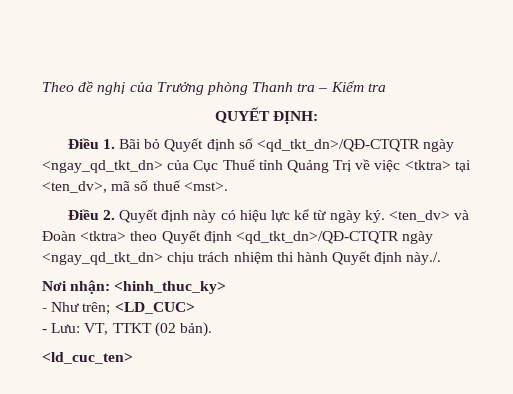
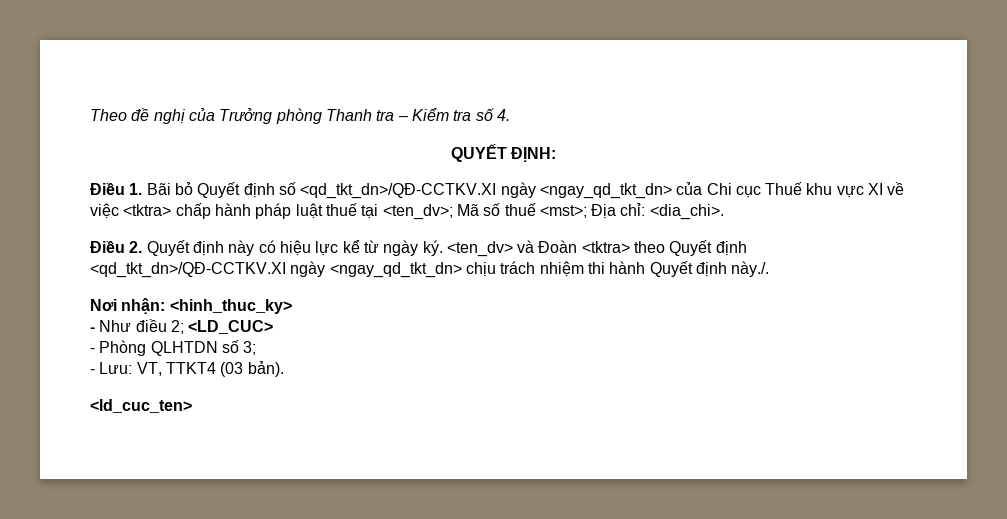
- Theo đề nghị của Trưởng phòng Thanh tra – Kiểm tra
+ Theo đề nghị của Trưởng phòng Thanh tra – Kiểm tra số 4.
- Điều 1. Bãi bỏ Quyết định số <qd_tkt_dn>/QĐ-CTQTR ngày <ngay_qd_tkt_dn> của Cục Thuế tỉnh Quảng Trị về việc <tktra> tại <ten_dv>, mã số thuế <mst>.
+ Điều 1. Bãi bỏ Quyết định số <qd_tkt_dn>/QĐ-CCTKV.XI ngày <ngay_qd_tkt_dn> của Chi cục Thuế khu vực XI về việc <tktra> chấp hành pháp luật thuế tại <ten_dv>; Mã số thuế <mst>; Địa chỉ: <dia_chi>.
- <ten_dv> và Đoàn <tktra> theo Quyết định <qd_tkt_dn>/QĐ-CTQTR ngày <ngay_qd_tkt_dn> chịu trách nhiệm thi hành Quyết định này./.
+ <ten_dv> và Đoàn <tktra> theo Quyết định <qd_tkt_dn>/QĐ-CCTKV.XI ngày <ngay_qd_tkt_dn> chịu trách nhiệm thi hành Quyết định này./.
- - Như trên; <LD_CUC>
+ - Như điều 2; <LD_CUC>
+ - Phòng QLHTDN số 3;
- - Lưu: VT, TTKT (02 bản).
+ - Lưu: VT, TTKT4 (03 bản).

